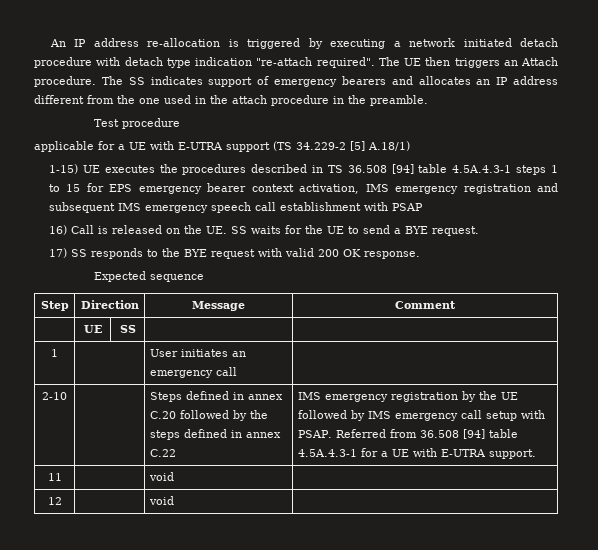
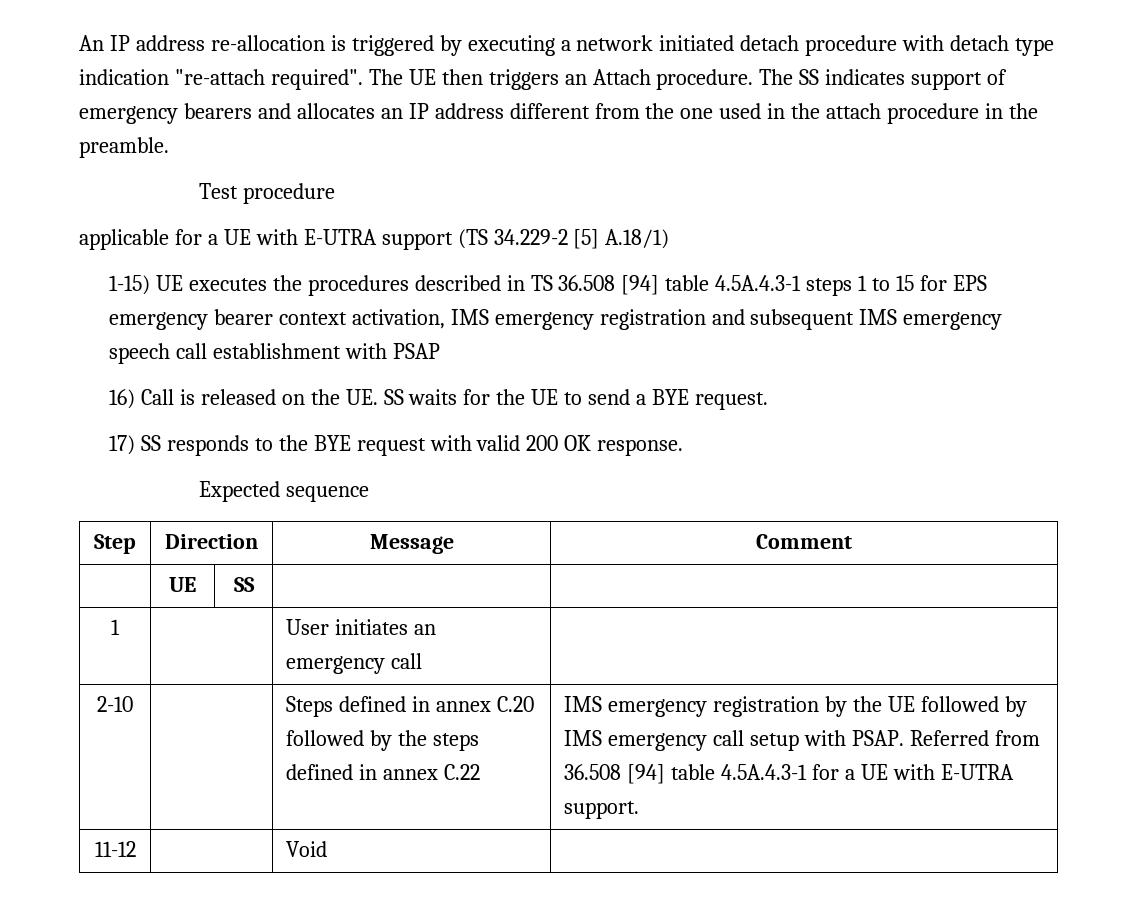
- 11 | | void |
- 12 | | void |
+ 11-12 | | Void |

